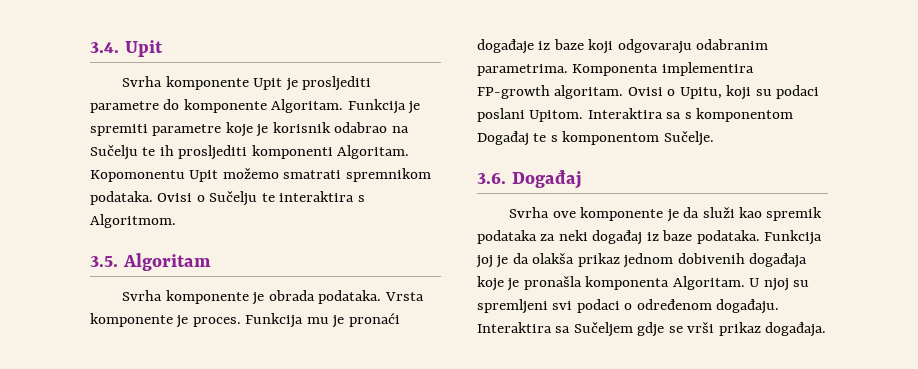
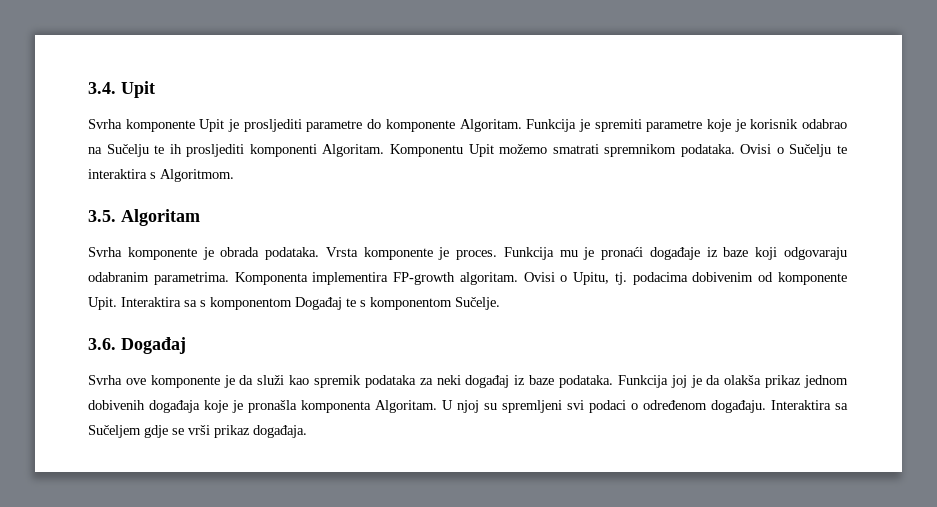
- Kopomonentu Upit možemo smatrati spremnikom podataka.
+ Komponentu Upit možemo smatrati spremnikom podataka.
- Ovisi o Upitu, koji su podaci poslani Upitom.
+ Ovisi o Upitu, tj. podacima dobivenim od komponente Upit.

